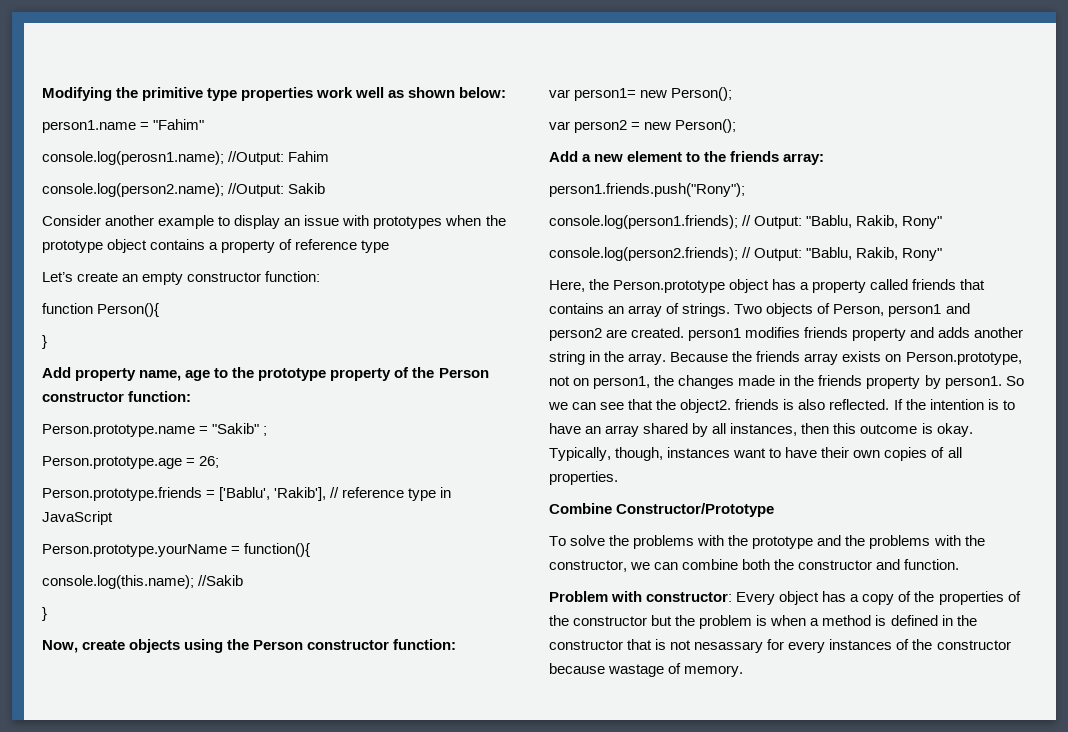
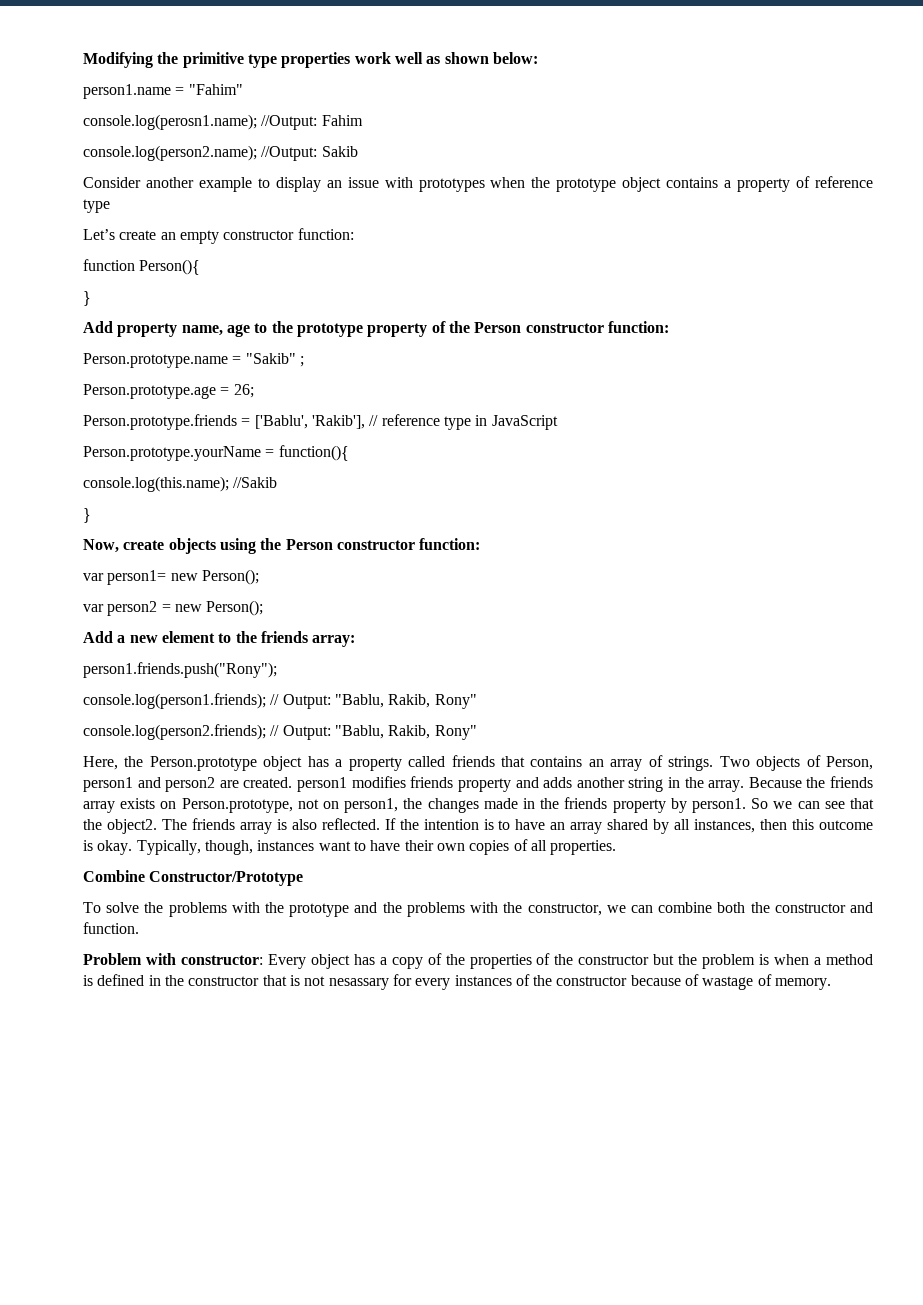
- So we can see that the object2. friends is also reflected.
+ So we can see that the object2. The friends array is also reflected.
- Problem with constructor: Every object has a copy of the properties of the constructor but the problem is when a method is defined in the constructor that is not nesassary for every instances of the constructor because wastage of memory.
+ Problem with constructor: Every object has a copy of the properties of the constructor but the problem is when a method is defined in the constructor that is not nesassary for every instances of the constructor because of wastage of memory.

